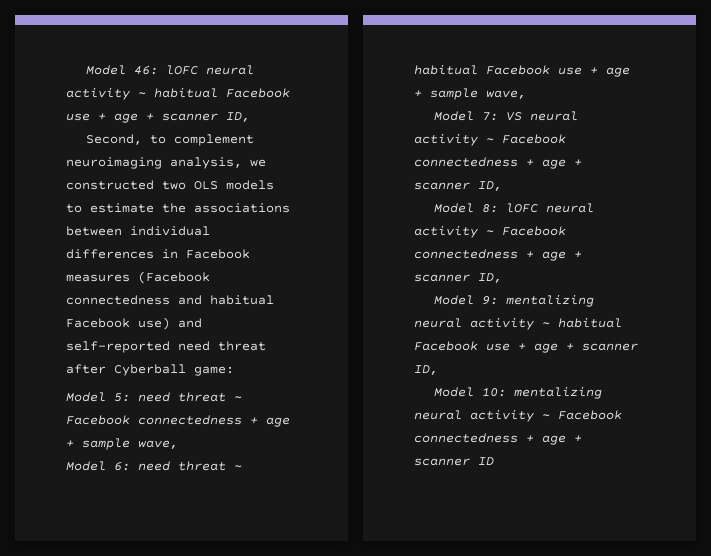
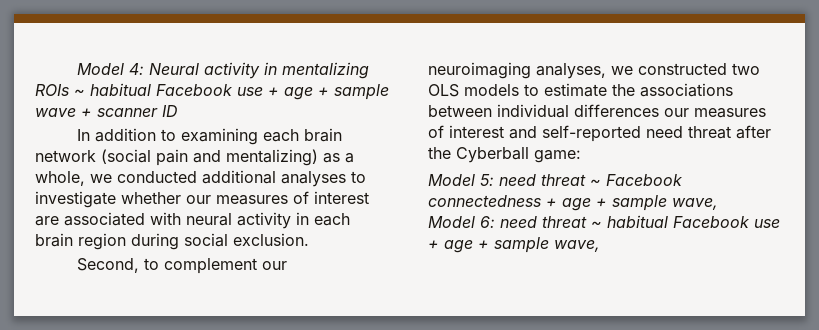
- Model 46: lOFC neural activity ~ habitual Facebook use + age + scanner ID,
+ Model 4: Neural activity in mentalizing ROIs ~ habitual Facebook use + age + sample wave + scanner ID
+ In addition to examining each brain network (social pain and mentalizing) as a whole, we conducted additional analyses to investigate whether our measures of interest are associated with neural activity in each brain region during social exclusion.
- Second, to complement neuroimaging analysis, we constructed two OLS models to estimate the associations between individual differences in Facebook measures (Facebook connectedness and habitual Facebook use) and self-reported need threat after Cyberball game:
+ Second, to complement our neuroimaging analyses, we constructed two OLS models to estimate the associations between individual differences our measures of interest and self-reported need threat after the Cyberball game:
- Model 7: VS neural activity ~ Facebook connectedness + age + scanner ID,
- Model 8: lOFC neural activity ~ Facebook connectedness + age + scanner ID,
- Model 9: mentalizing neural activity ~ habitual Facebook use + age + scanner ID,
- Model 10: mentalizing neural activity ~ Facebook connectedness + age + scanner ID

